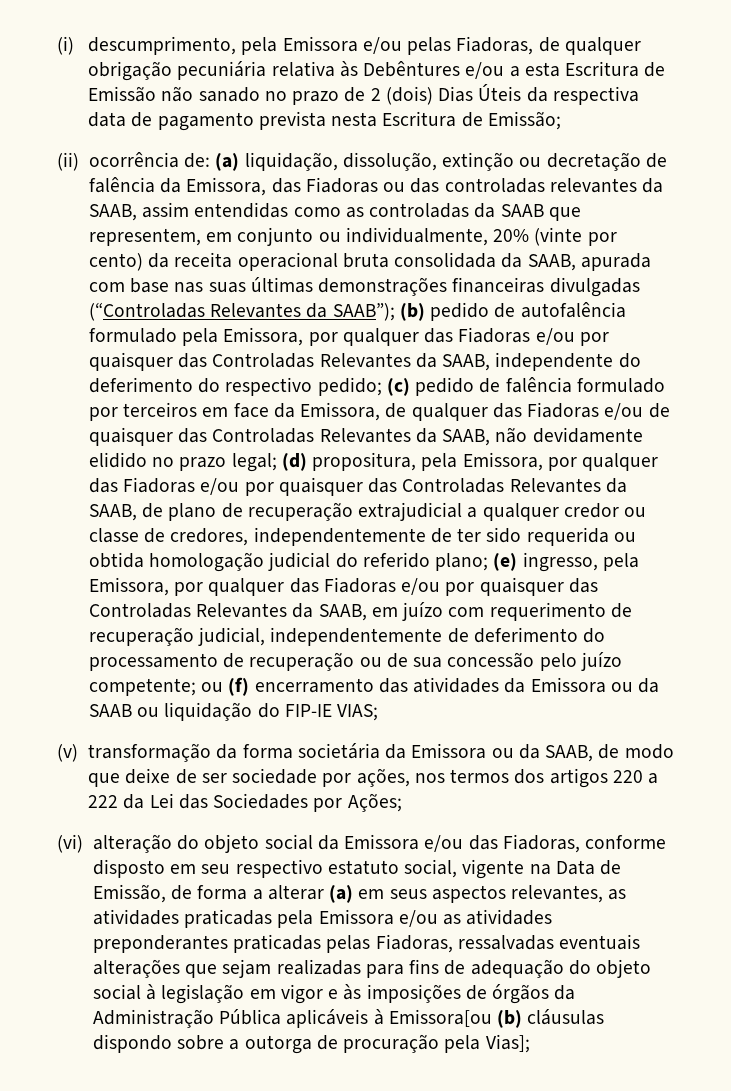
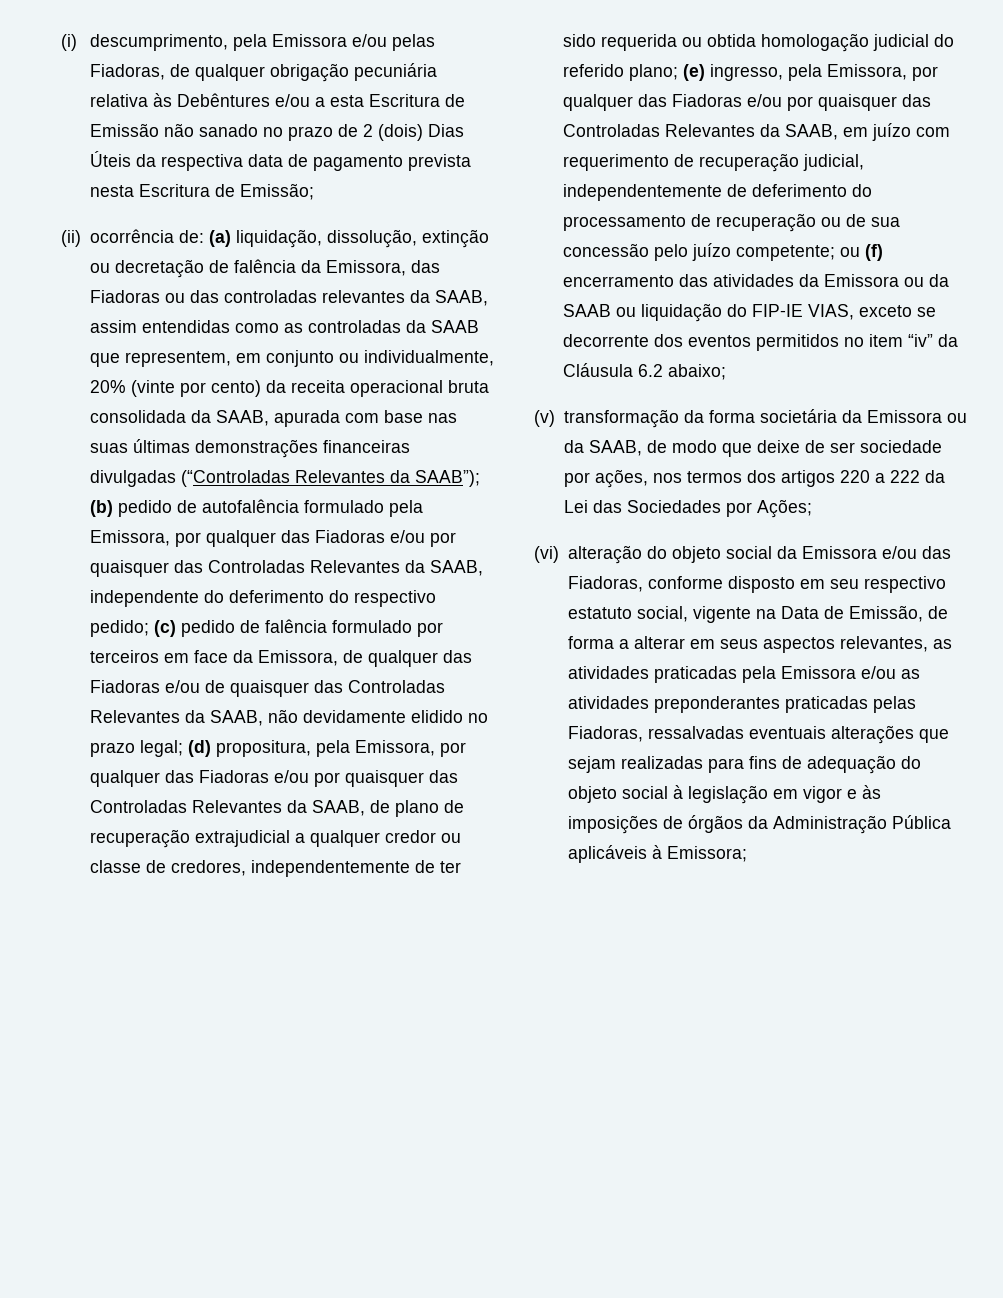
- ou (f) encerramento das atividades da Emissora ou da SAAB ou liquidação do FIP-IE VIAS;
+ ou (f) encerramento das atividades da Emissora ou da SAAB ou liquidação do FIP-IE VIAS, exceto se decorrente dos eventos permitidos no item “iv” da Cláusula 6.2 abaixo;
- (vi) alteração do objeto social da Emissora e/ou das Fiadoras, conforme disposto em seu respectivo estatuto social, vigente na Data de Emissão, de forma a alterar (a) em seus aspectos relevantes, as atividades praticadas pela Emissora e/ou as atividades preponderantes praticadas pelas Fiadoras, ressalvadas eventuais alterações que sejam realizadas para fins de adequação do objeto social à legislação em vigor e às imposições de órgãos da Administração Pública aplicáveis à Emissora[ou (b) cláusulas dispondo sobre a outorga de procuração pela Vias];
+ (vi) alteração do objeto social da Emissora e/ou das Fiadoras, conforme disposto em seu respectivo estatuto social, vigente na Data de Emissão, de forma a alterar em seus aspectos relevantes, as atividades praticadas pela Emissora e/ou as atividades preponderantes praticadas pelas Fiadoras, ressalvadas eventuais alterações que sejam realizadas para fins de adequação do objeto social à legislação em vigor e às imposições de órgãos da Administração Pública aplicáveis à Emissora;

